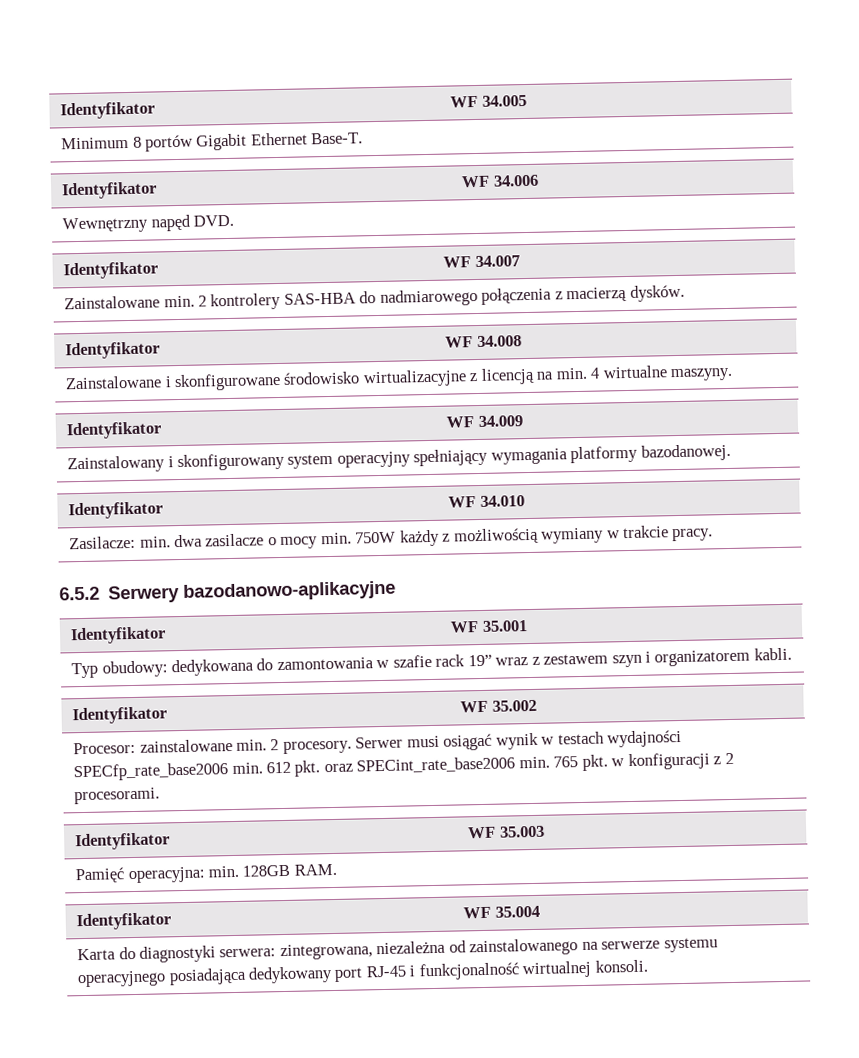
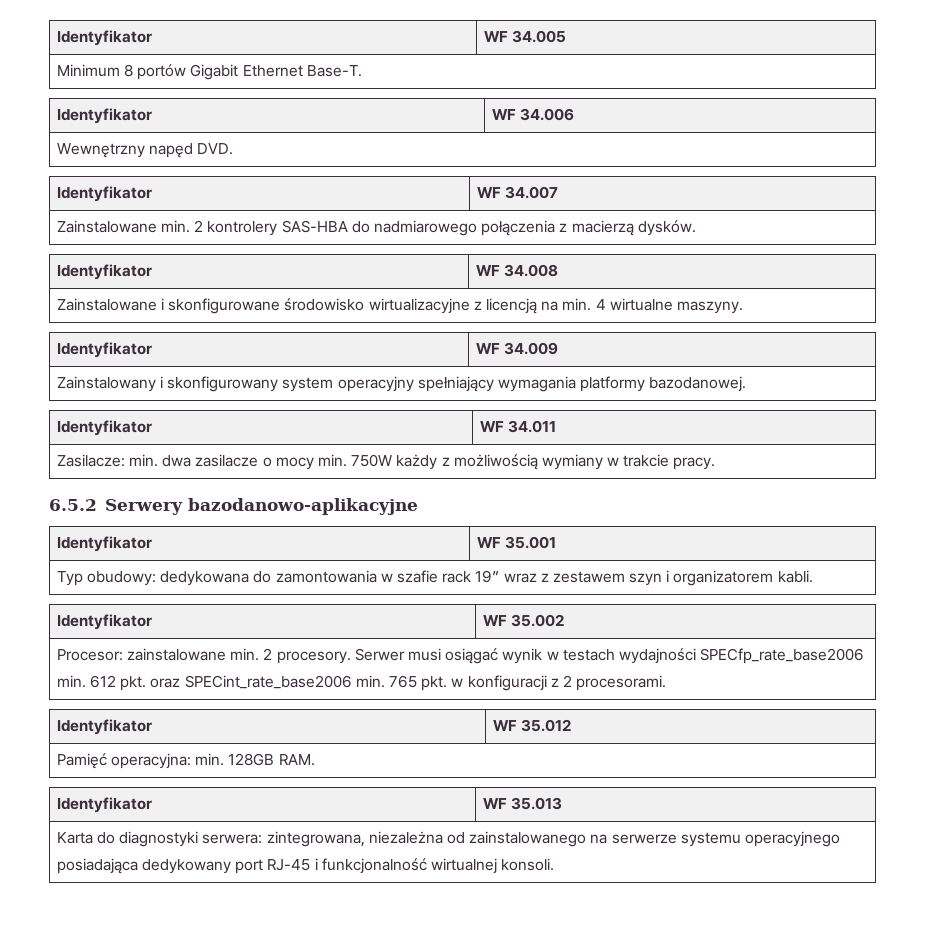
- Identyfikator | WF 34.010
+ Identyfikator | WF 34.011
- Identyfikator | WF 35.003
+ Identyfikator | WF 35.012
- Identyfikator | WF 35.004
+ Identyfikator | WF 35.013

